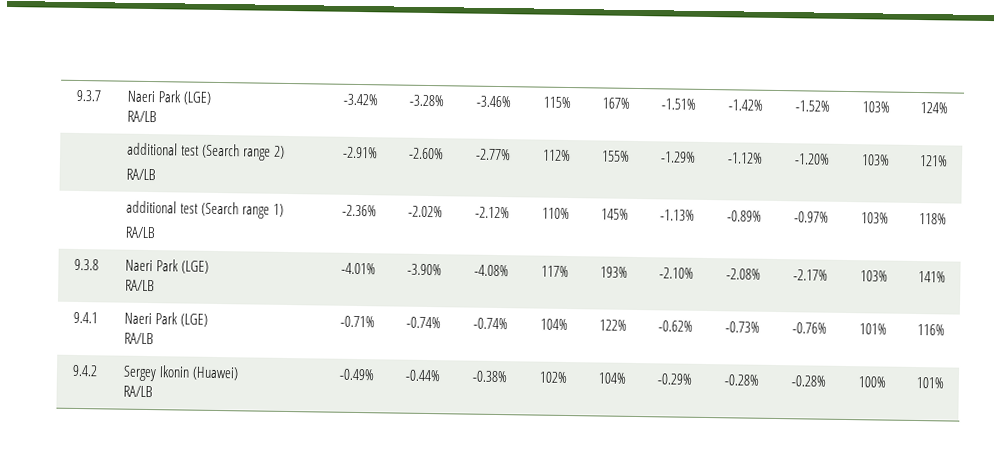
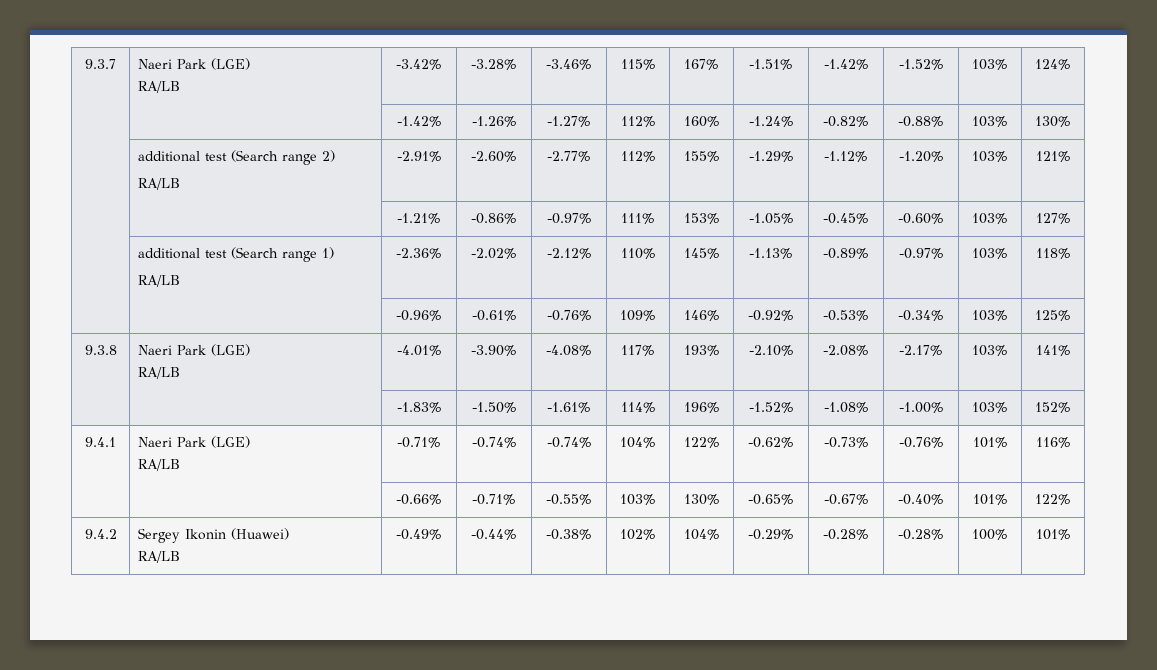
+ | | -1.42% | -1.26% | -1.27% | 112% | 160% | -1.24% | -0.82% | -0.88% | 103% | 130%
+ | | -1.21% | -0.86% | -0.97% | 111% | 153% | -1.05% | -0.45% | -0.60% | 103% | 127%
+ | | -0.96% | -0.61% | -0.76% | 109% | 146% | -0.92% | -0.53% | -0.34% | 103% | 125%
+ | | -1.83% | -1.50% | -1.61% | 114% | 196% | -1.52% | -1.08% | -1.00% | 103% | 152%
+ | | -0.66% | -0.71% | -0.55% | 103% | 130% | -0.65% | -0.67% | -0.40% | 101% | 122%

